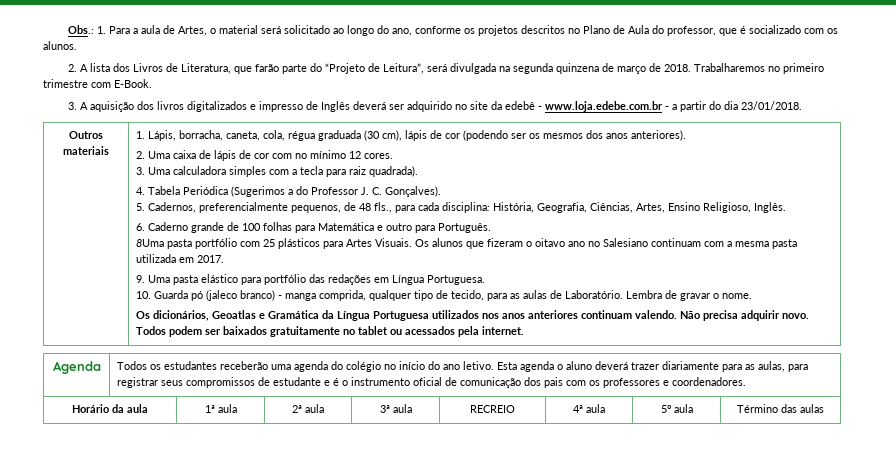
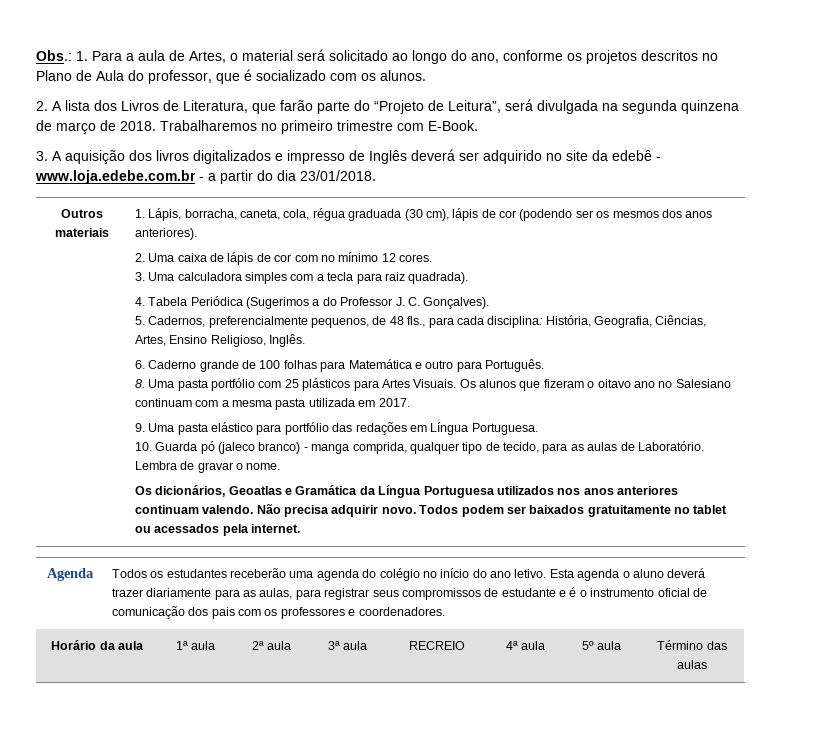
- 8Uma pasta portfólio com 25 plásticos para Artes Visuais.
+ 8. Uma pasta portfólio com 25 plásticos para Artes Visuais.

